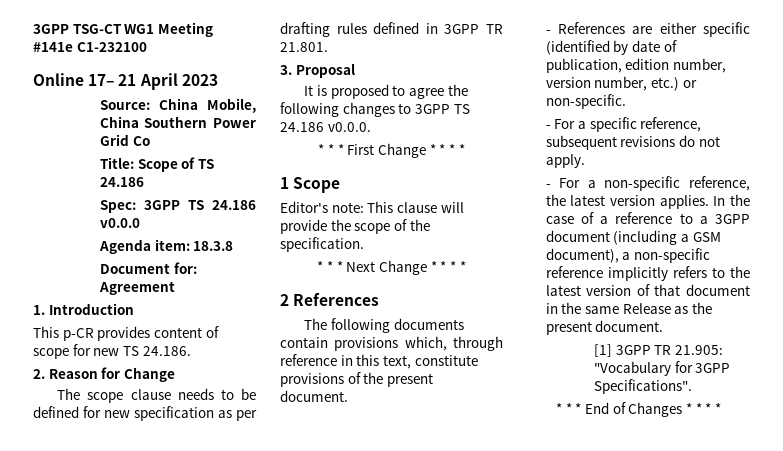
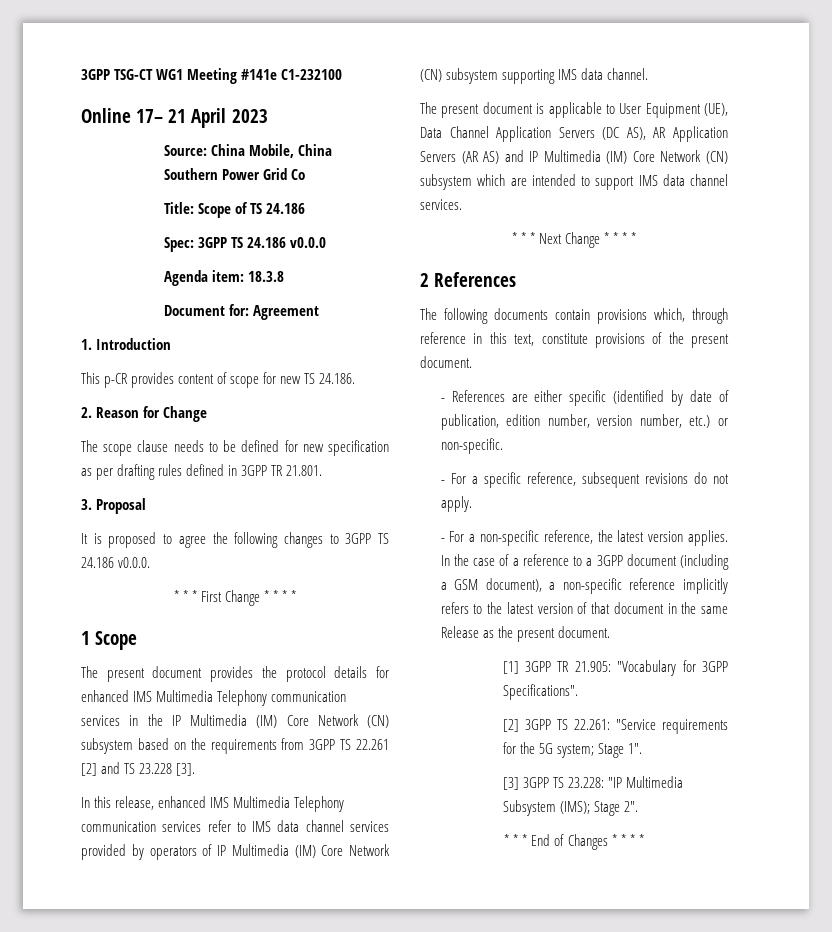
- Editor's note: This clause will provide the scope of the specification.
+ The present document provides the protocol details for enhanced IMS Multimedia Telephony communication services in the IP Multimedia (IM) Core Network (CN) subsystem based on the requirements from 3GPP TS 22.261 [2] and TS 23.228 [3].
+ In this release, enhanced IMS Multimedia Telephony communication services refer to IMS data channel services provided by operators of IP Multimedia (IM) Core Network (CN) subsystem supporting IMS data channel.
+ The present document is applicable to User Equipment (UE), Data Channel Application Servers (DC AS), AR Application Servers (AR AS) and IP Multimedia (IM) Core Network (CN) subsystem which are intended to support IMS data channel services.
+ [2] 3GPP TS 22.261: "Service requirements for the 5G system; Stage 1".
+ [3] 3GPP TS 23.228: "IP Multimedia Subsystem (IMS); Stage 2".

